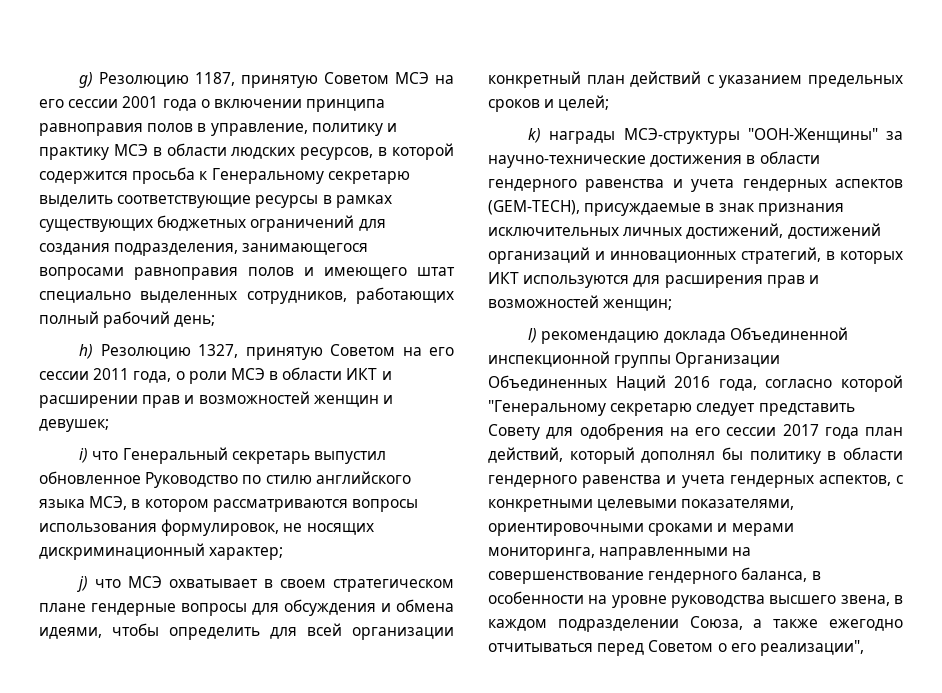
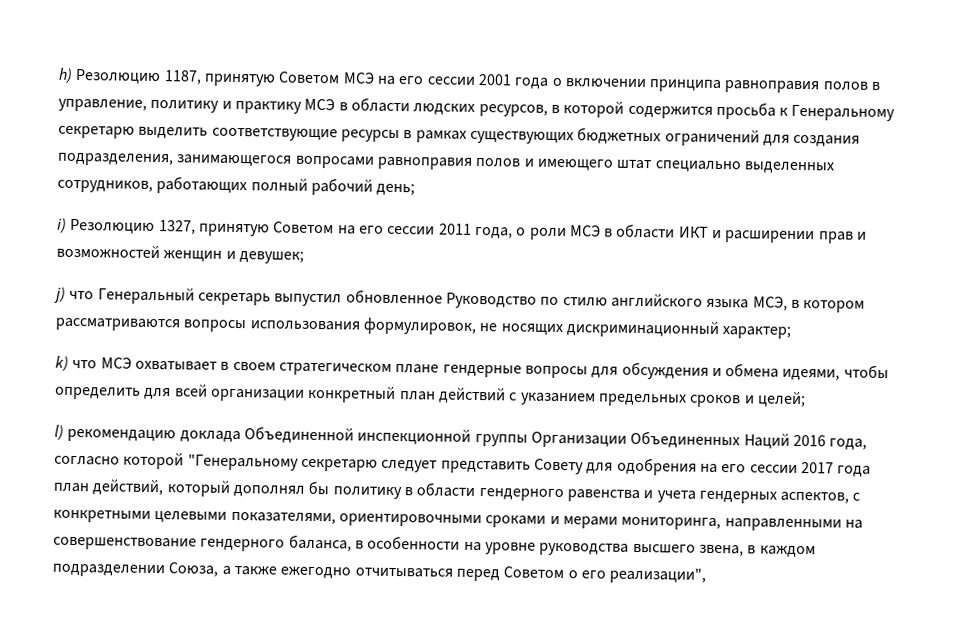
- g) Резолюцию 1187, принятую Советом МСЭ на его сессии 2001 года о включении принципа равноправия полов в управление, политику и практику МСЭ в области людских ресурсов, в которой содержится просьба к Генеральному секретарю выделить соответствующие ресурсы в рамках существующих бюджетных ограничений для создания подразделения, занимающегося вопросами равноправия полов и имеющего штат специально выделенных сотрудников, работающих полный рабочий день;
+ h) Резолюцию 1187, принятую Советом МСЭ на его сессии 2001 года о включении принципа равноправия полов в управление, политику и практику МСЭ в области людских ресурсов, в которой содержится просьба к Генеральному секретарю выделить соответствующие ресурсы в рамках существующих бюджетных ограничений для создания подразделения, занимающегося вопросами равноправия полов и имеющего штат специально выделенных сотрудников, работающих полный рабочий день;
- h) Резолюцию 1327, принятую Советом на его сессии 2011 года, о роли МСЭ в области ИКТ и расширении прав и возможностей женщин и девушек;
+ i) Резолюцию 1327, принятую Советом на его сессии 2011 года, о роли МСЭ в области ИКТ и расширении прав и возможностей женщин и девушек;
- i) что Генеральный секретарь выпустил обновленное Руководство по стилю английского языка МСЭ, в котором рассматриваются вопросы использования формулировок, не носящих дискриминационный характер;
+ j) что Генеральный секретарь выпустил обновленное Руководство по стилю английского языка МСЭ, в котором рассматриваются вопросы использования формулировок, не носящих дискриминационный характер;
- j) что МСЭ охватывает в своем стратегическом плане гендерные вопросы для обсуждения и обмена идеями, чтобы определить для всей организации конкретный план действий с указанием предельных сроков и целей;
+ k) что МСЭ охватывает в своем стратегическом плане гендерные вопросы для обсуждения и обмена идеями, чтобы определить для всей организации конкретный план действий с указанием предельных сроков и целей;
- k) награды МСЭ-структуры "ООН-Женщины" за научно-технические достижения в области гендерного равенства и учета гендерных аспектов (GEM-TECH), присуждаемые в знак признания исключительных личных достижений, достижений организаций и инновационных стратегий, в которых ИКТ используются для расширения прав и возможностей женщин;

